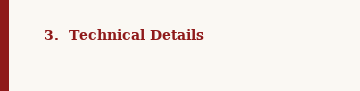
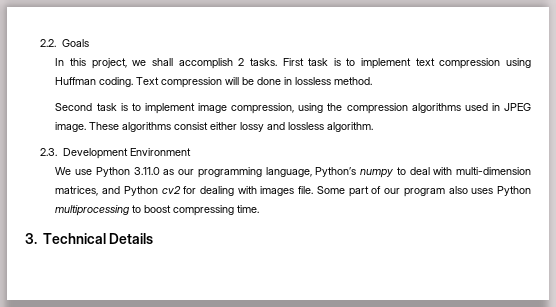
+ 2.2. Goals
+ In this project, we shall accomplish 2 tasks. First task is to implement text compression using Huffman coding. Text compression will be done in lossless method.
+ Second task is to implement image compression, using the compression algorithms used in JPEG image. These algorithms consist either lossy and lossless algorithm.
+ 2.3. Development Environment
+ We use Python 3.11.0 as our programming language, Python’s numpy to deal with multi-dimension matrices, and Python cv2 for dealing with images file. Some part of our program also uses Python multiprocessing to boost compressing time.

